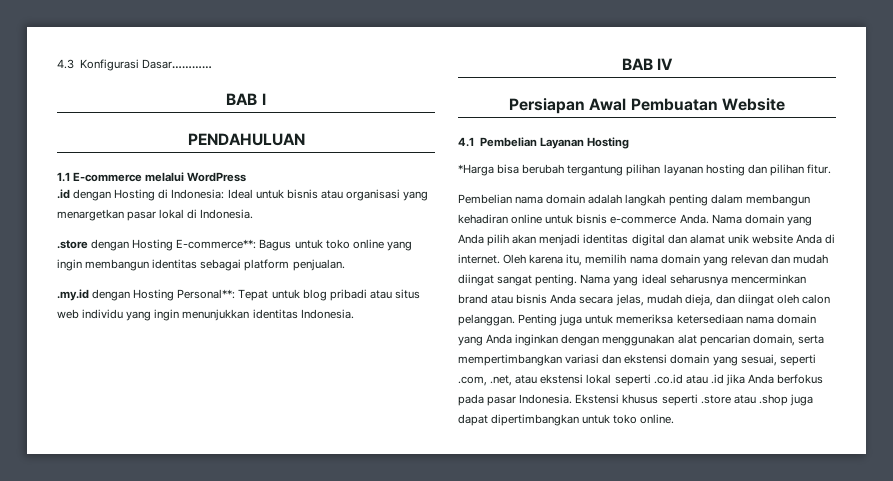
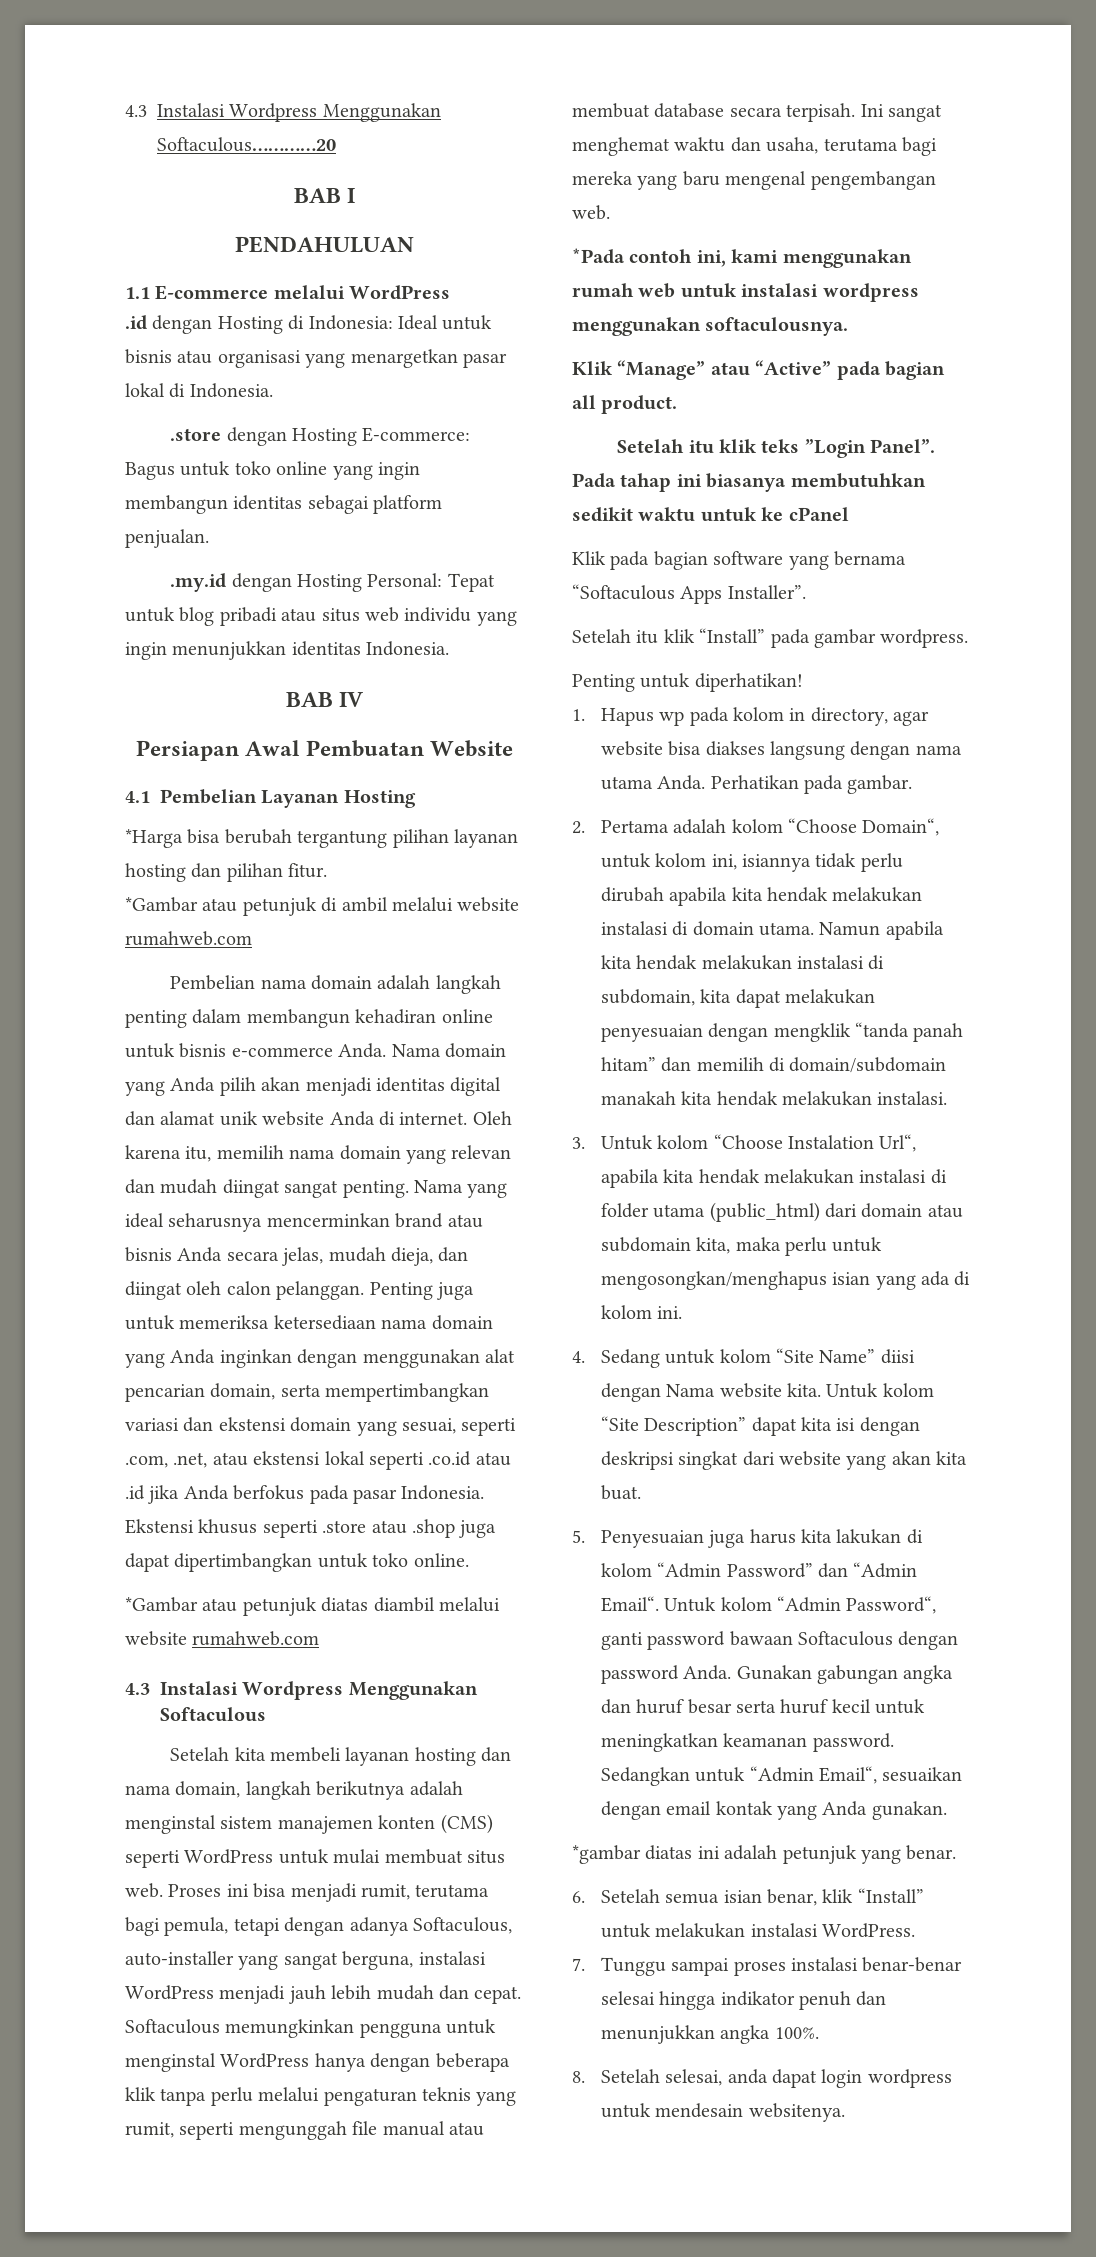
- 4.3 Konfigurasi Dasar…………
+ 4.3 Instalasi Wordpress Menggunakan Softaculous…………20
- .store dengan Hosting E-commerce**: Bagus untuk toko online yang ingin membangun identitas sebagai platform penjualan.
+ .store dengan Hosting E-commerce: Bagus untuk toko online yang ingin membangun identitas sebagai platform penjualan.
- .my.id dengan Hosting Personal**: Tepat untuk blog pribadi atau situs web individu yang ingin menunjukkan identitas Indonesia.
+ .my.id dengan Hosting Personal: Tepat untuk blog pribadi atau situs web individu yang ingin menunjukkan identitas Indonesia.
+ *Gambar atau petunjuk di ambil melalui website rumahweb.com
+ *Gambar atau petunjuk diatas diambil melalui website rumahweb.com
+ 4.3 Instalasi Wordpress Menggunakan Softaculous
+ Setelah kita membeli layanan hosting dan nama domain, langkah berikutnya adalah menginstal sistem manajemen konten (CMS) seperti WordPress untuk mulai membuat situs web. Proses ini bisa menjadi rumit, terutama bagi pemula, tetapi dengan adanya Softaculous, auto-installer yang sangat berguna, instalasi WordPress menjadi jauh lebih mudah dan cepat. Softaculous memungkinkan pengguna untuk menginstal WordPress hanya dengan beberapa klik tanpa perlu melalui pengaturan teknis yang rumit, seperti mengunggah file manual atau membuat database secara terpisah. Ini sangat menghemat waktu dan usaha, terutama bagi mereka yang baru mengenal pengembangan web.
+ *Pada contoh ini, kami menggunakan rumah web untuk instalasi wordpress menggunakan softaculousnya.
+ Klik “Manage” atau “Active” pada bagian all product.
+ Setelah itu klik teks ”Login Panel”. Pada tahap ini biasanya membutuhkan sedikit waktu untuk ke cPanel
+ Klik pada bagian software yang bernama “Softaculous Apps Installer”.
+ Setelah itu klik “Install” pada gambar wordpress.
+ Penting untuk diperhatikan!
+ 1. Hapus wp pada kolom in directory, agar website bisa diakses langsung dengan nama utama Anda. Perhatikan pada gambar.
+ 2. Pertama adalah kolom “Choose Domain“, untuk kolom ini, isiannya tidak perlu dirubah apabila kita hendak melakukan instalasi di domain utama. Namun apabila kita hendak melakukan instalasi di subdomain, kita dapat melakukan penyesuaian dengan mengklik “tanda panah hitam” dan memilih di domain/subdomain manakah kita hendak melakukan instalasi.
+ 3. Untuk kolom “Choose Instalation Url“, apabila kita hendak melakukan instalasi di folder utama (public_html) dari domain atau subdomain kita, maka perlu untuk mengosongkan/menghapus isian yang ada di kolom ini.
+ 4. Sedang untuk kolom “Site Name” diisi dengan Nama website kita. Untuk kolom “Site Description” dapat kita isi dengan deskripsi singkat dari website yang akan kita buat.
+ 5. Penyesuaian juga harus kita lakukan di kolom “Admin Password” dan “Admin Email“. Untuk kolom “Admin Password“, ganti password bawaan Softaculous dengan password Anda. Gunakan gabungan angka dan huruf besar serta huruf kecil untuk meningkatkan keamanan password. Sedangkan untuk “Admin Email“, sesuaikan dengan email kontak yang Anda gunakan.
+ *gambar diatas ini adalah petunjuk yang benar.
+ 6. Setelah semua isian benar, klik “Install” untuk melakukan instalasi WordPress.
+ 7. Tunggu sampai proses instalasi benar-benar selesai hingga indikator penuh dan menunjukkan angka 100%.
+ 8. Setelah selesai, anda dapat login wordpress untuk mendesain websitenya.

